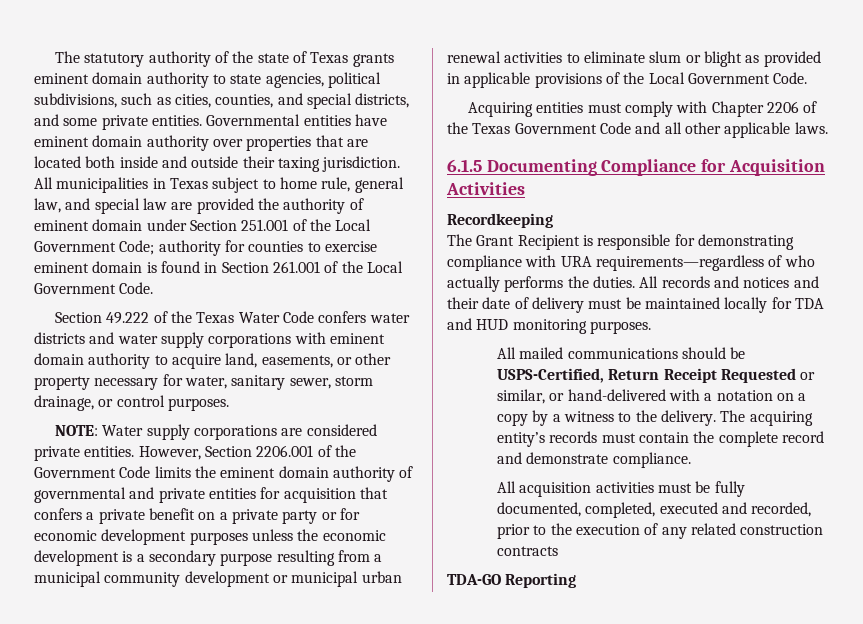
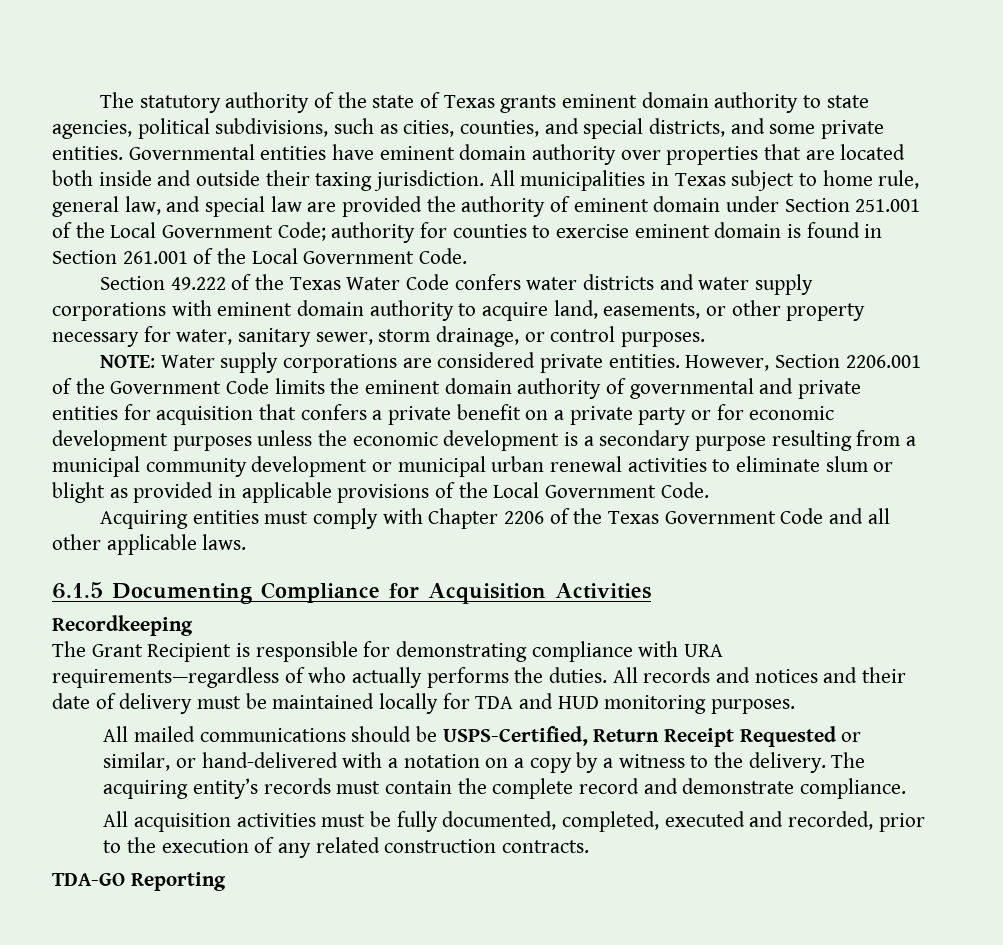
- All acquisition activities must be fully documented, completed, executed and recorded, prior to the execution of any related construction contracts
+ All acquisition activities must be fully documented, completed, executed and recorded, prior to the execution of any related construction contracts.

